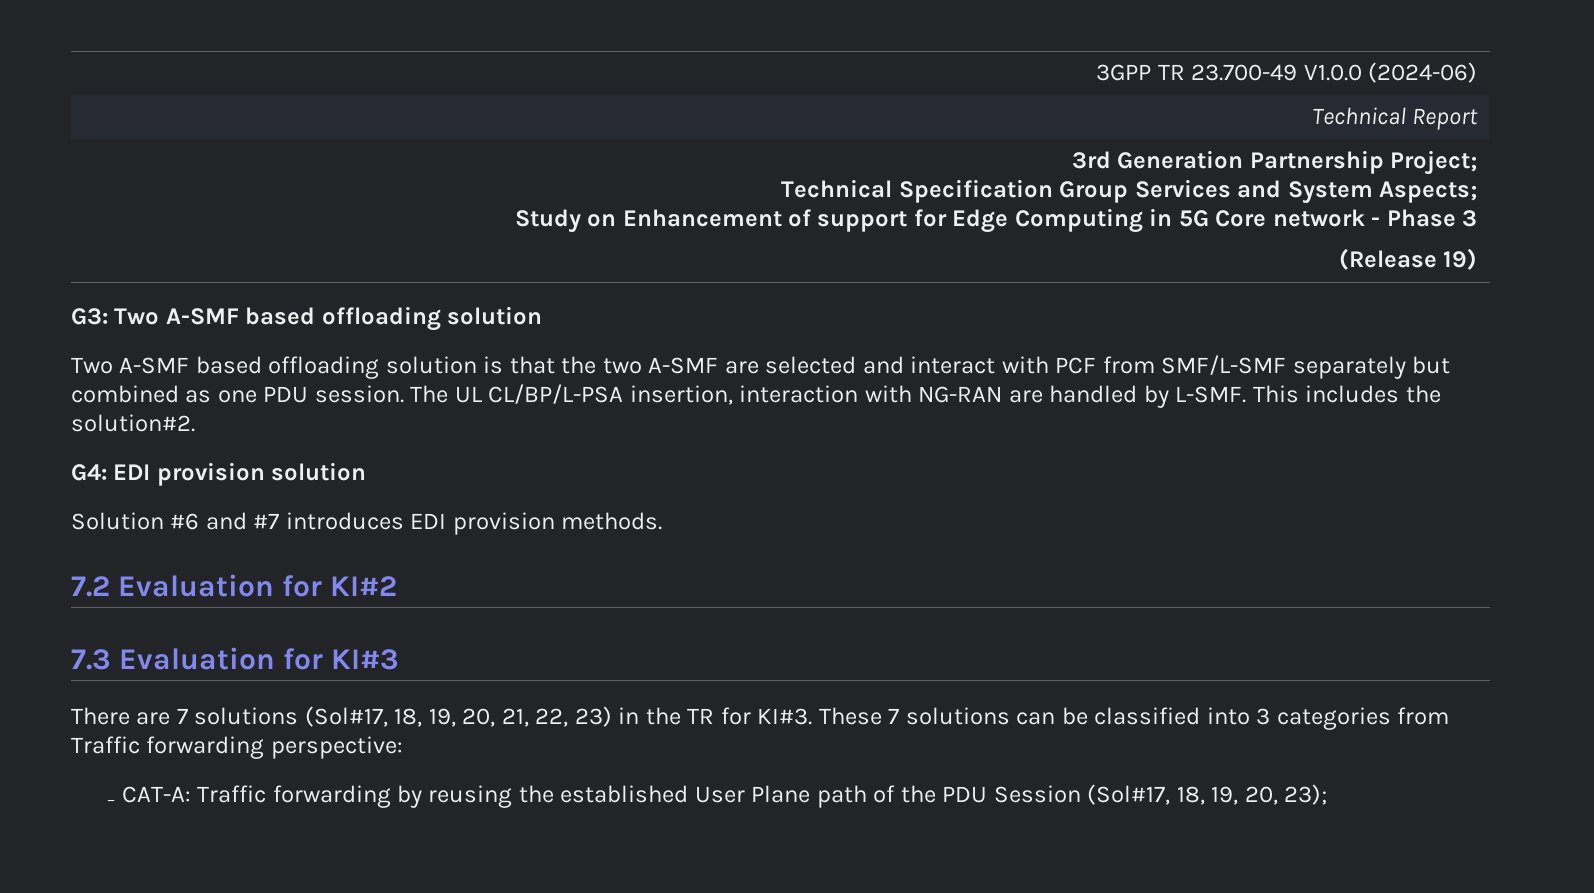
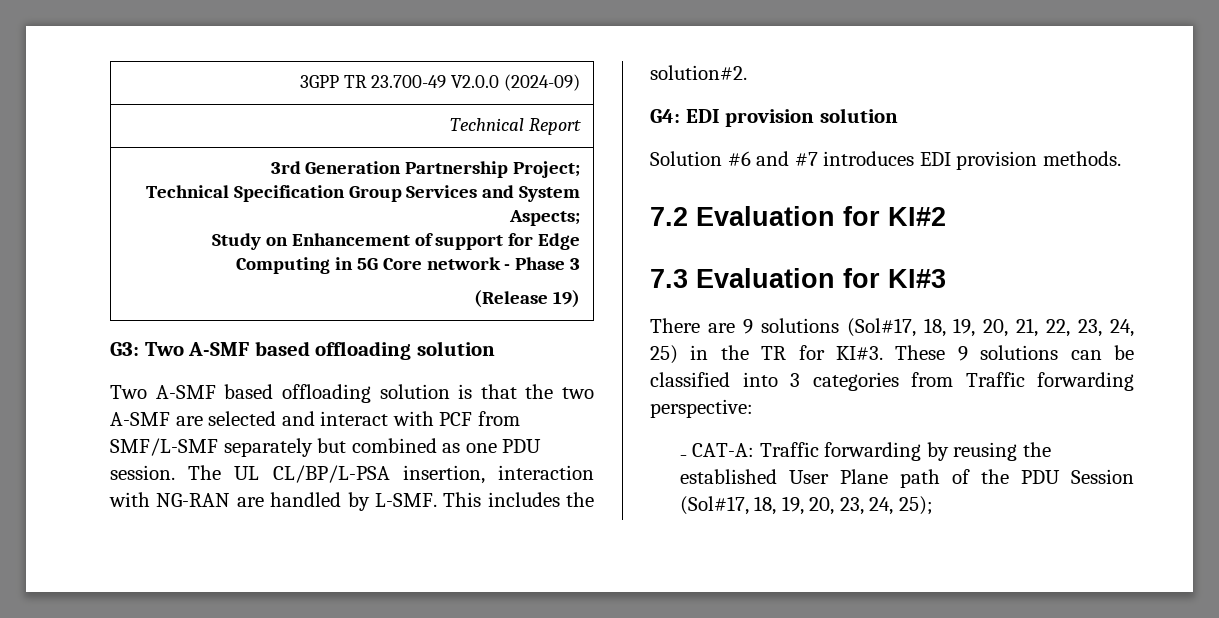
- 3GPP TR 23.700-49 V1.0.0 (2024-06)
+ 3GPP TR 23.700-49 V2.0.0 (2024-09)
- There are 7 solutions (Sol#17, 18, 19, 20, 21, 22, 23) in the TR for KI#3.
+ There are 9 solutions (Sol#17, 18, 19, 20, 21, 22, 23, 24, 25) in the TR for KI#3.
- These 7 solutions can be classified into 3 categories from Traffic forwarding perspective:
+ These 9 solutions can be classified into 3 categories from Traffic forwarding perspective:
- ₋ CAT-A: Traffic forwarding by reusing the established User Plane path of the PDU Session (Sol#17, 18, 19, 20, 23);
+ ₋ CAT-A: Traffic forwarding by reusing the established User Plane path of the PDU Session (Sol#17, 18, 19, 20, 23, 24, 25);

